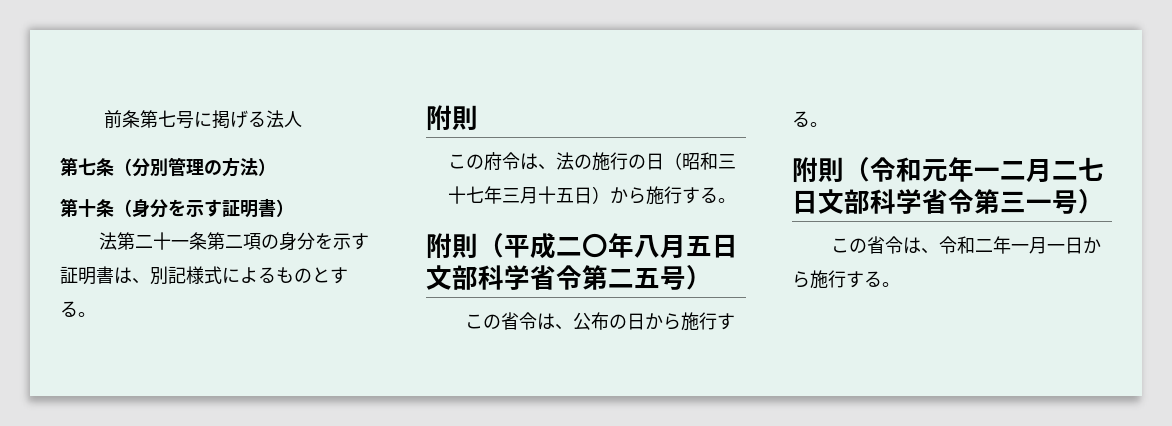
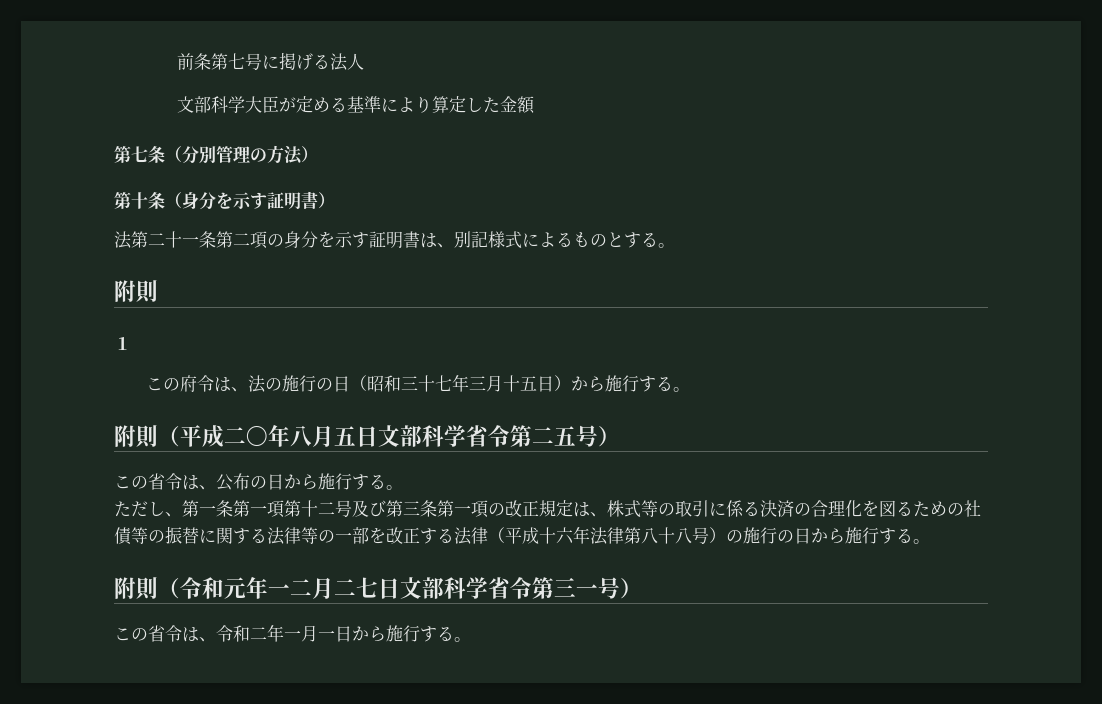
+ 文部科学大臣が定める基準により算定した金額
+ １
+ ただし、第一条第一項第十二号及び第三条第一項の改正規定は、株式等の取引に係る決済の合理化を図るための社債等の振替に関する法律等の一部を改正する法律（平成十六年法律第八十八号）の施行の日から施行する。

